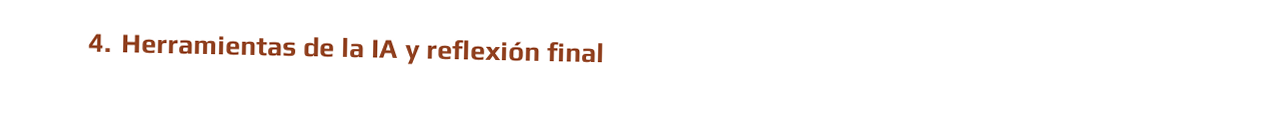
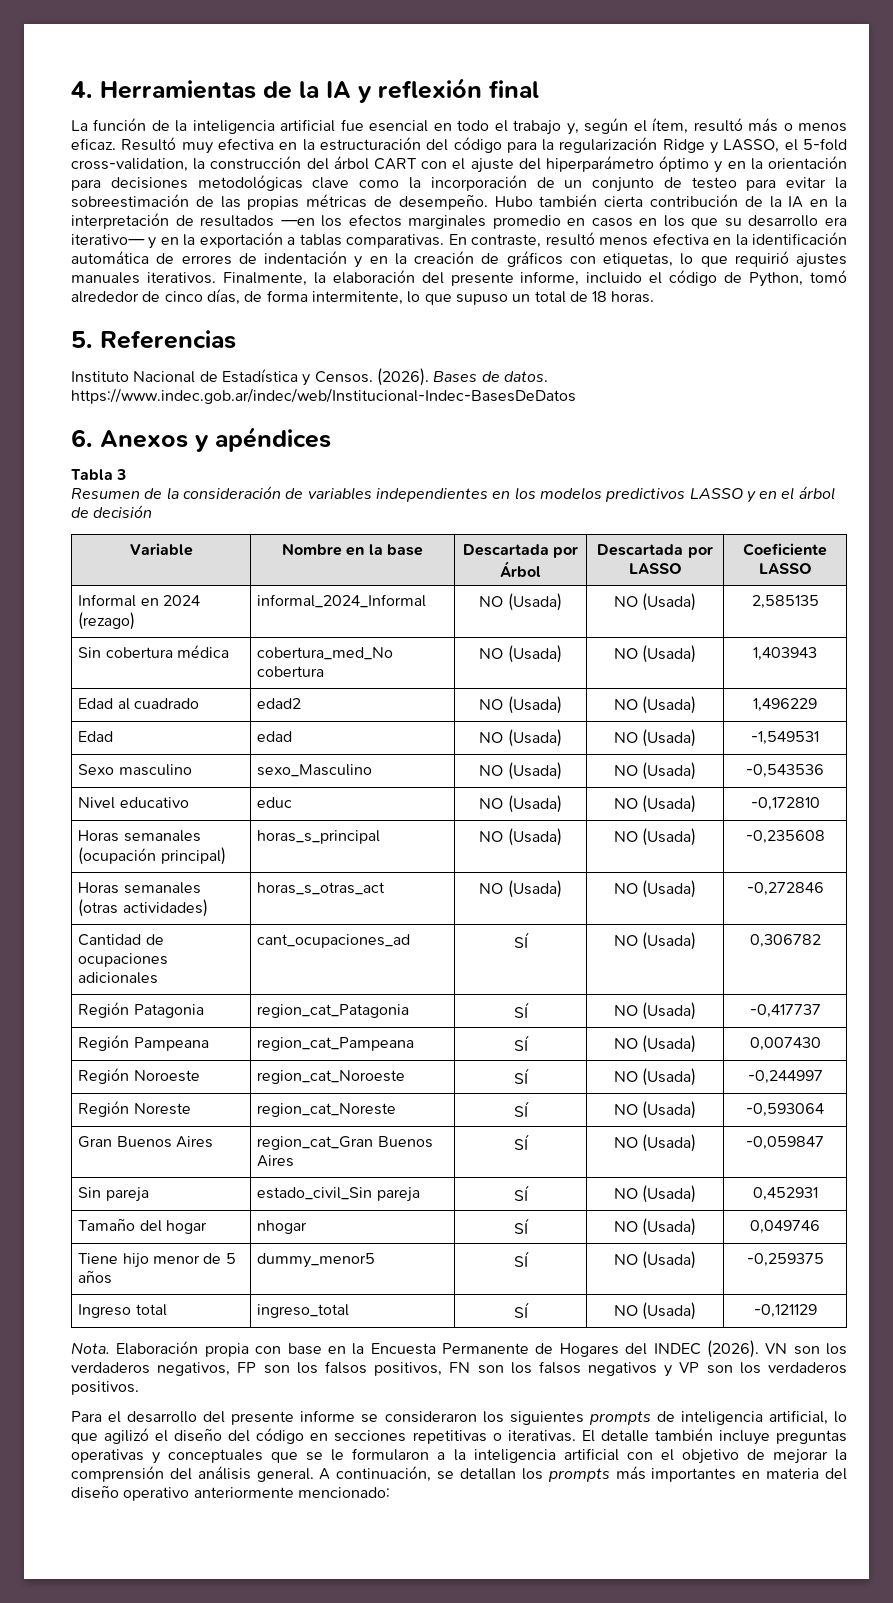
+ La función de la inteligencia artificial fue esencial en todo el trabajo y, según el ítem, resultó más o menos eficaz. Resultó muy efectiva en la estructuración del código para la regularización Ridge y LASSO, el 5-fold cross-validation, la construcción del árbol CART con el ajuste del hiperparámetro óptimo y en la orientación para decisiones metodológicas clave como la incorporación de un conjunto de testeo para evitar la sobreestimación de las propias métricas de desempeño. Hubo también cierta contribución de la IA en la interpretación de resultados —en los efectos marginales promedio en casos en los que su desarrollo era iterativo— y en la exportación a tablas comparativas. En contraste, resultó menos efectiva en la identificación automática de errores de indentación y en la creación de gráficos con etiquetas, lo que requirió ajustes manuales iterativos. Finalmente, la elaboración del presente informe, incluido el código de Python, tomó alrededor de cinco días, de forma intermitente, lo que supuso un total de 18 horas.
+ 5. Referencias
+ Instituto Nacional de Estadística y Censos. (2026). Bases de datos. https://www.indec.gob.ar/indec/web/Institucional-Indec-BasesDeDatos
+ 6. Anexos y apéndices
+ Tabla 3
+ Resumen de la consideración de variables independientes en los modelos predictivos LASSO y en el árbol de decisión
+ Variable | Nombre en la base | Descartada por Árbol | Descartada por LASSO | Coeficiente LASSO
+ Informal en 2024 (rezago) | informal_2024_Informal | NO (Usada) | NO (Usada) | 2,585135
+ Sin cobertura médica | cobertura_med_No cobertura | NO (Usada) | NO (Usada) | 1,403943
+ Edad al cuadrado | edad2 | NO (Usada) | NO (Usada) | 1,496229
+ Edad | edad | NO (Usada) | NO (Usada) | -1,549531
+ Sexo masculino | sexo_Masculino | NO (Usada) | NO (Usada) | -0,543536
+ Nivel educativo | educ | NO (Usada) | NO (Usada) | -0,172810
+ Horas semanales (ocupación principal) | horas_s_principal | NO (Usada) | NO (Usada) | -0,235608
+ Horas semanales (otras actividades) | horas_s_otras_act | NO (Usada) | NO (Usada) | -0,272846
+ Cantidad de ocupaciones adicionales | cant_ocupaciones_ad | SÍ | NO (Usada) | 0,306782
+ Región Patagonia | region_cat_Patagonia | SÍ | NO (Usada) | -0,417737
+ Región Pampeana | region_cat_Pampeana | SÍ | NO (Usada) | 0,007430
+ Región Noroeste | region_cat_Noroeste | SÍ | NO (Usada) | -0,244997
+ Región Noreste | region_cat_Noreste | SÍ | NO (Usada) | -0,593064
+ Gran Buenos Aires | region_cat_Gran Buenos Aires | SÍ | NO (Usada) | -0,059847
+ Sin pareja | estado_civil_Sin pareja | SÍ | NO (Usada) | 0,452931
+ Tamaño del hogar | nhogar | SÍ | NO (Usada) | 0,049746
+ Tiene hijo menor de 5 años | dummy_menor5 | SÍ | NO (Usada) | -0,259375
+ Ingreso total | ingreso_total | SÍ | NO (Usada) | -0,121129
+ Nota. Elaboración propia con base en la Encuesta Permanente de Hogares del INDEC (2026). VN son los verdaderos negativos, FP son los falsos positivos, FN son los falsos negativos y VP son los verdaderos positivos.
+ Para el desarrollo del presente informe se consideraron los siguientes prompts de inteligencia artificial, lo que agilizó el diseño del código en secciones repetitivas o iterativas. El detalle también incluye preguntas operativas y conceptuales que se le formularon a la inteligencia artificial con el objetivo de mejorar la comprensión del análisis general. A continuación, se detallan los prompts más importantes en materia del diseño operativo anteriormente mencionado:

